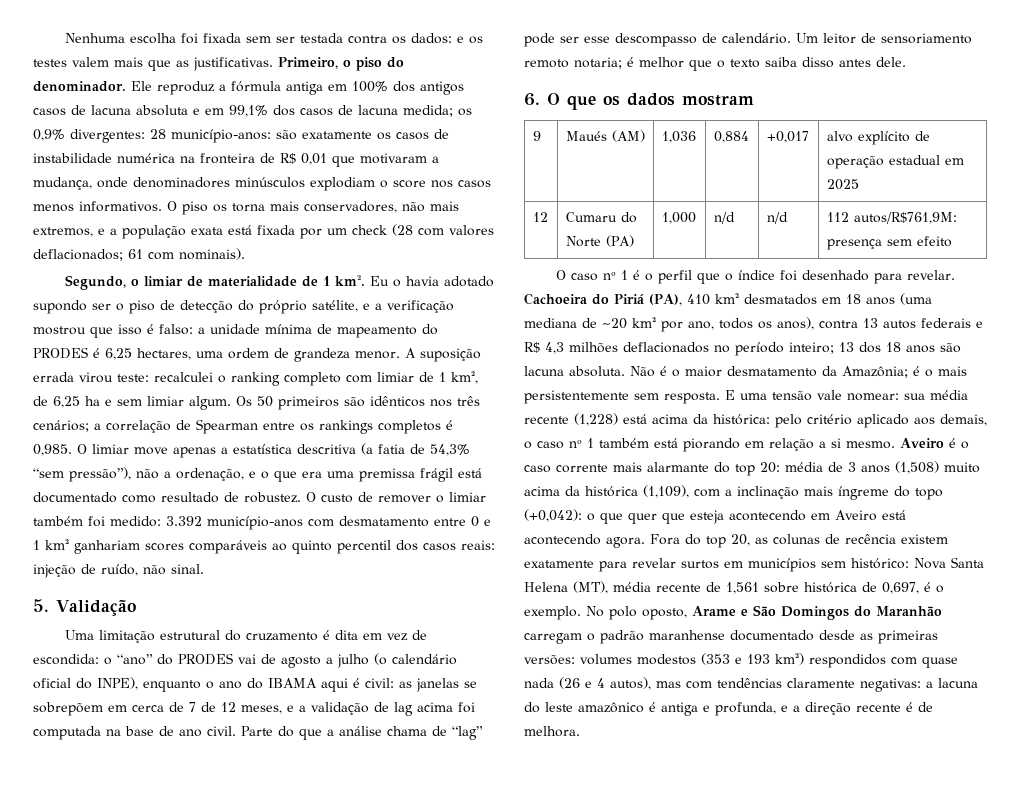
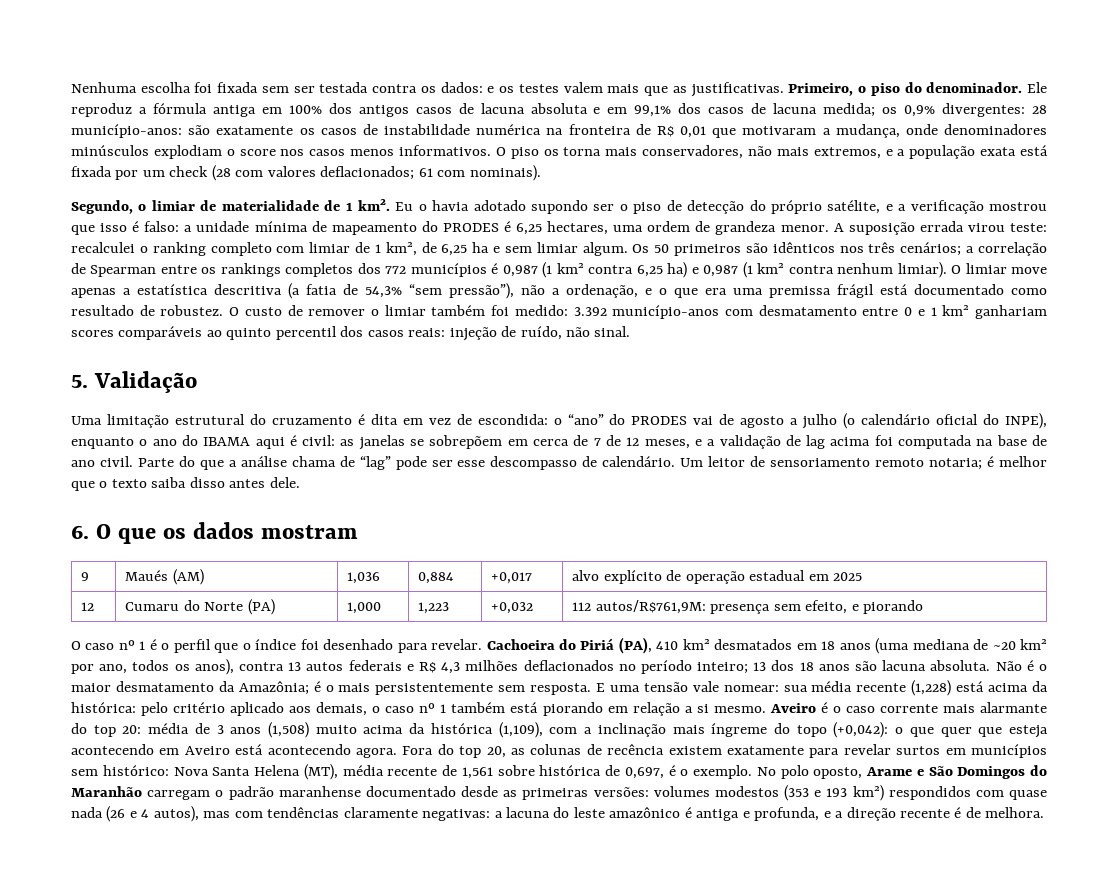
- Os 50 primeiros são idênticos nos três cenários; a correlação de Spearman entre os rankings completos é 0,985.
+ Os 50 primeiros são idênticos nos três cenários; a correlação de Spearman entre os rankings completos dos 772 municípios é 0,987 (1 km² contra 6,25 ha) e 0,987 (1 km² contra nenhum limiar).
- 12 | Cumaru do Norte (PA) | 1,000 | n/d | n/d | 112 autos/R$761,9M: presença sem efeito
+ 12 | Cumaru do Norte (PA) | 1,000 | 1,223 | +0,032 | 112 autos/R$761,9M: presença sem efeito, e piorando

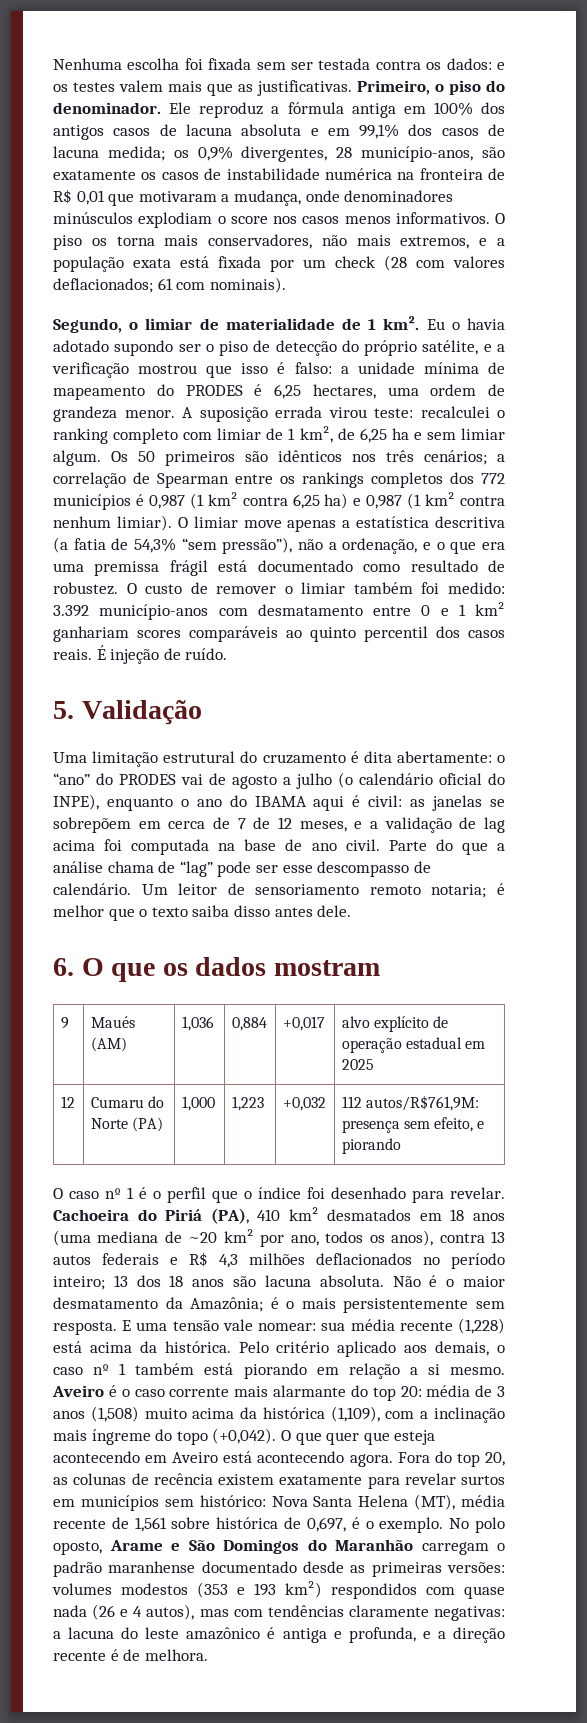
- Ele reproduz a fórmula antiga em 100% dos antigos casos de lacuna absoluta e em 99,1% dos casos de lacuna medida; os 0,9% divergentes: 28 município-anos: são exatamente os casos de instabilidade numérica na fronteira de R$ 0,01 que motivaram a mudança, onde denominadores minúsculos explodiam o score nos casos menos informativos.
+ Ele reproduz a fórmula antiga em 100% dos antigos casos de lacuna absoluta e em 99,1% dos casos de lacuna medida; os 0,9% divergentes, 28 município-anos, são exatamente os casos de instabilidade numérica na fronteira de R$ 0,01 que motivaram a mudança, onde denominadores minúsculos explodiam o score nos casos menos informativos.
- O custo de remover o limiar também foi medido: 3.392 município-anos com desmatamento entre 0 e 1 km² ganhariam scores comparáveis ao quinto percentil dos casos reais: injeção de ruído, não sinal.
+ O custo de remover o limiar também foi medido: 3.392 município-anos com desmatamento entre 0 e 1 km² ganhariam scores comparáveis ao quinto percentil dos casos reais. É injeção de ruído.
- Uma limitação estrutural do cruzamento é dita em vez de escondida: o “ano” do PRODES vai de agosto a julho (o calendário oficial do INPE), enquanto o ano do IBAMA aqui é civil: as janelas se sobrepõem em cerca de 7 de 12 meses, e a validação de lag acima foi computada na base de ano civil.
+ Uma limitação estrutural do cruzamento é dita abertamente: o “ano” do PRODES vai de agosto a julho (o calendário oficial do INPE), enquanto o ano do IBAMA aqui é civil: as janelas se sobrepõem em cerca de 7 de 12 meses, e a validação de lag acima foi computada na base de ano civil.
- E uma tensão vale nomear: sua média recente (1,228) está acima da histórica: pelo critério aplicado aos demais, o caso nº 1 também está piorando em relação a si mesmo.
+ E uma tensão vale nomear: sua média recente (1,228) está acima da histórica. Pelo critério aplicado aos demais, o caso nº 1 também está piorando em relação a si mesmo.
- Aveiro é o caso corrente mais alarmante do top 20: média de 3 anos (1,508) muito acima da histórica (1,109), com a inclinação mais íngreme do topo (+0,042): o que quer que esteja acontecendo em Aveiro está acontecendo agora.
+ Aveiro é o caso corrente mais alarmante do top 20: média de 3 anos (1,508) muito acima da histórica (1,109), com a inclinação mais íngreme do topo (+0,042). O que quer que esteja acontecendo em Aveiro está acontecendo agora.

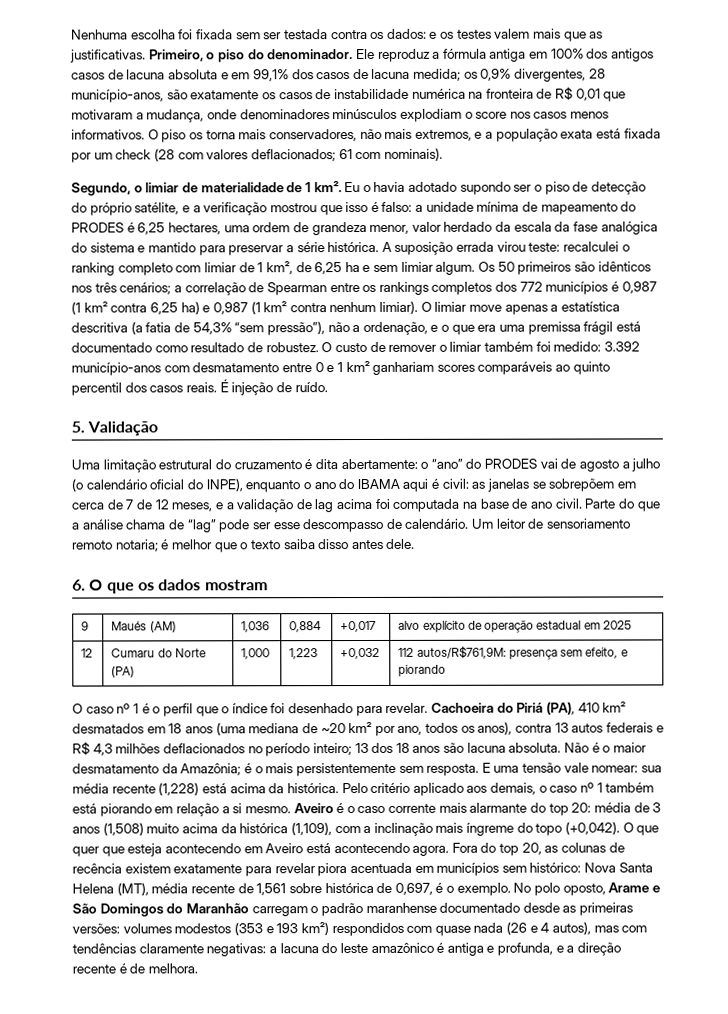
- Eu o havia adotado supondo ser o piso de detecção do próprio satélite, e a verificação mostrou que isso é falso: a unidade mínima de mapeamento do PRODES é 6,25 hectares, uma ordem de grandeza menor.
+ Eu o havia adotado supondo ser o piso de detecção do próprio satélite, e a verificação mostrou que isso é falso: a unidade mínima de mapeamento do PRODES é 6,25 hectares, uma ordem de grandeza menor, valor herdado da escala da fase analógica do sistema e mantido para preservar a série histórica.
- Fora do top 20, as colunas de recência existem exatamente para revelar surtos em municípios sem histórico: Nova Santa Helena (MT), média recente de 1,561 sobre histórica de 0,697, é o exemplo.
+ Fora do top 20, as colunas de recência existem exatamente para revelar piora acentuada em municípios sem histórico: Nova Santa Helena (MT), média recente de 1,561 sobre histórica de 0,697, é o exemplo.

